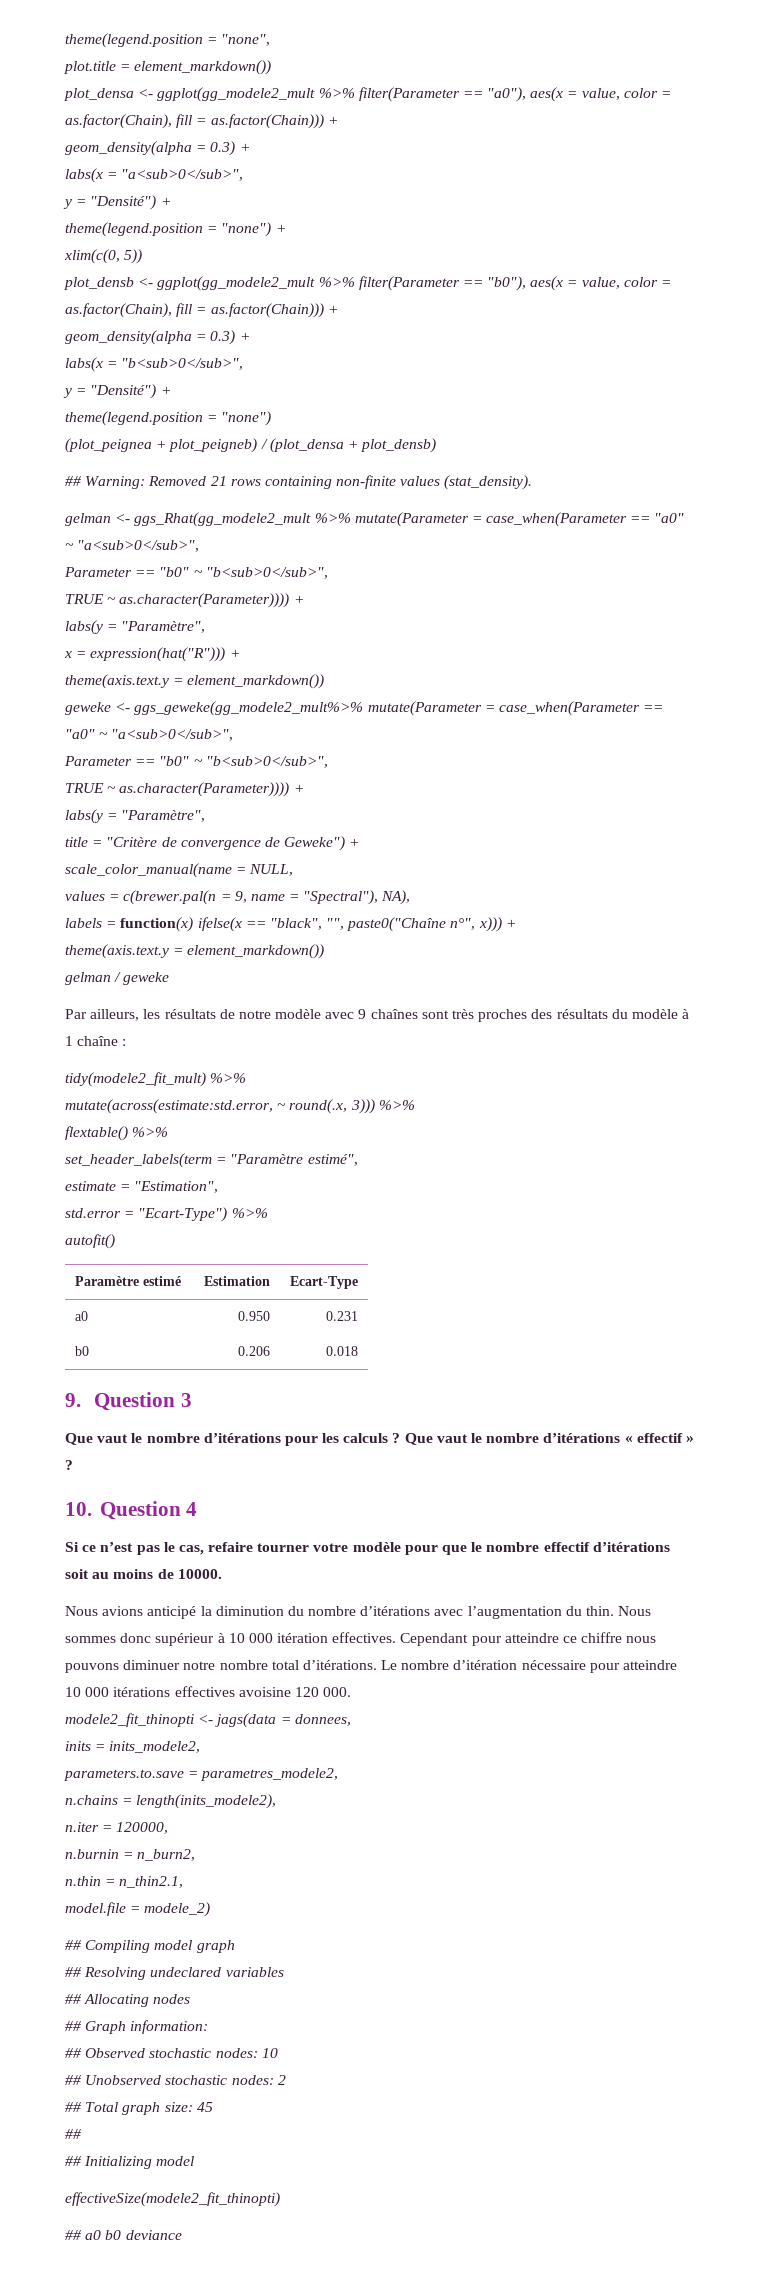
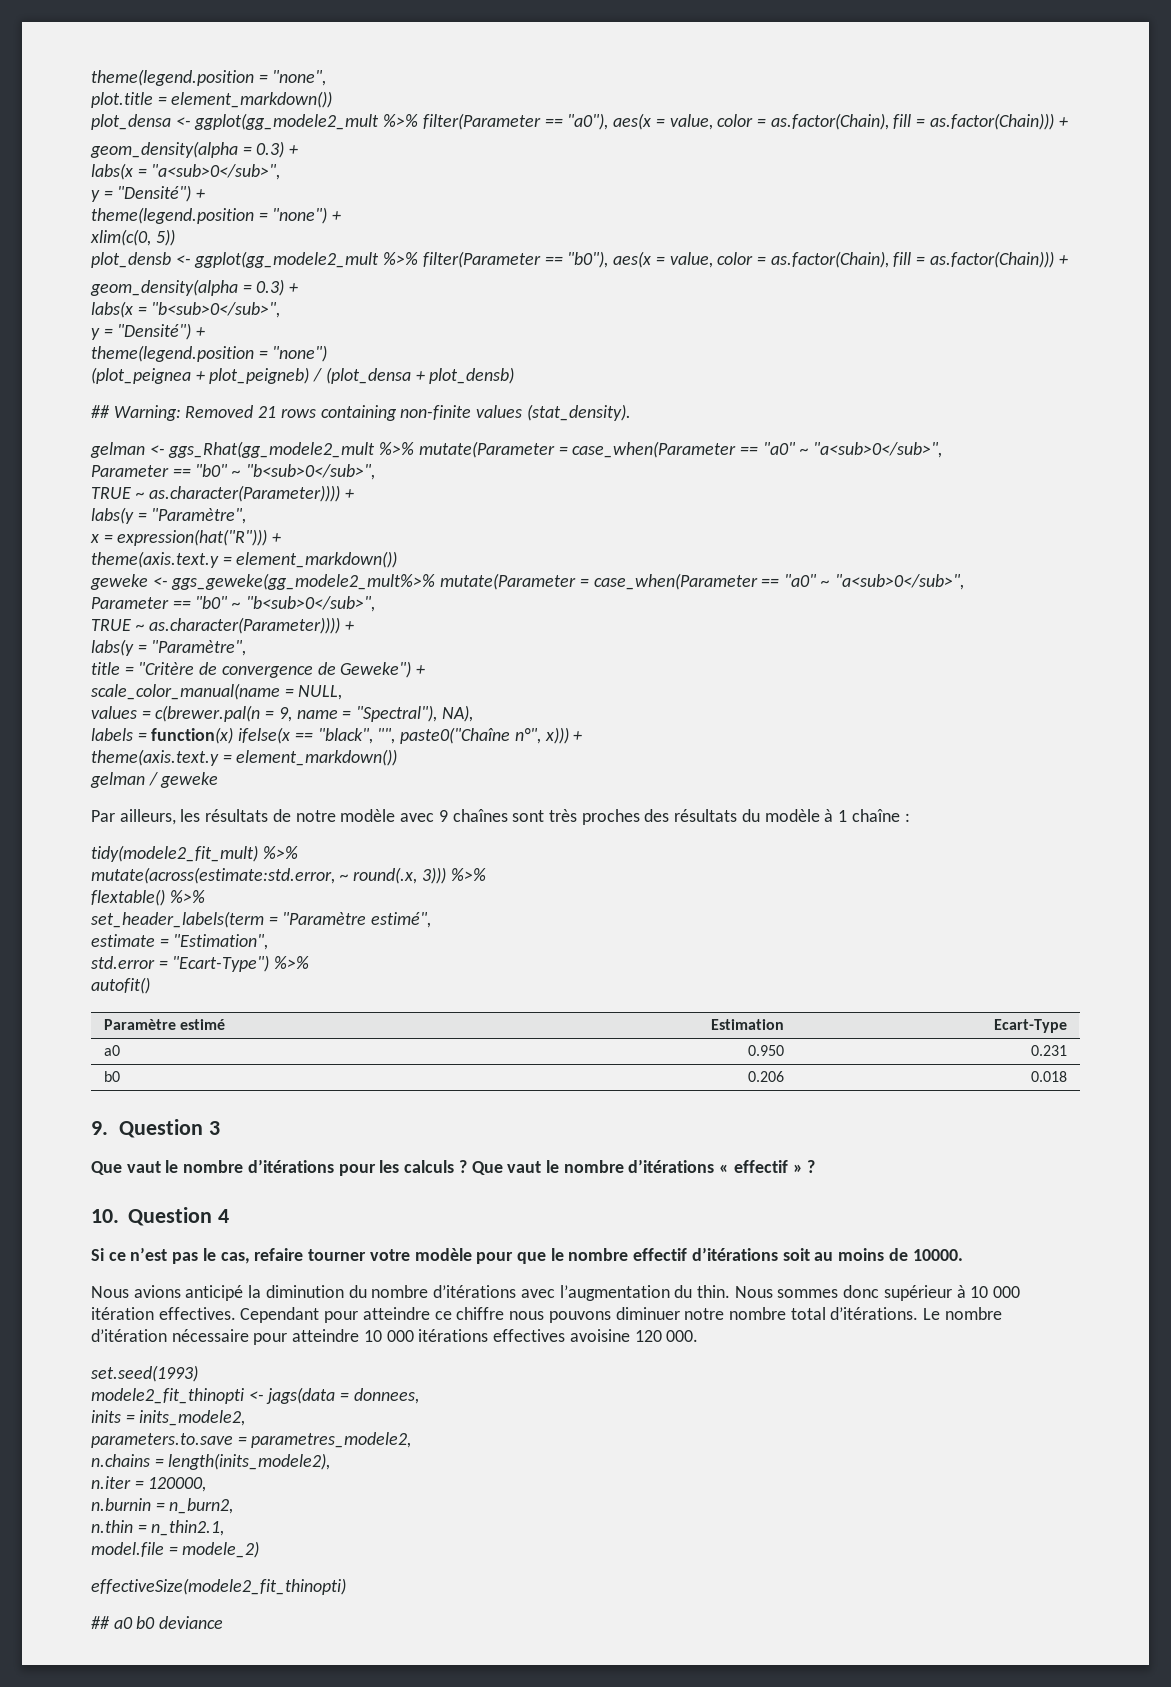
+ set.seed(1993)
- ## Compiling model graph
- ## Resolving undeclared variables
- ## Allocating nodes
- ## Graph information:
- ## Observed stochastic nodes: 10
- ## Unobserved stochastic nodes: 2
- ## Total graph size: 45
- ##
- ## Initializing model

